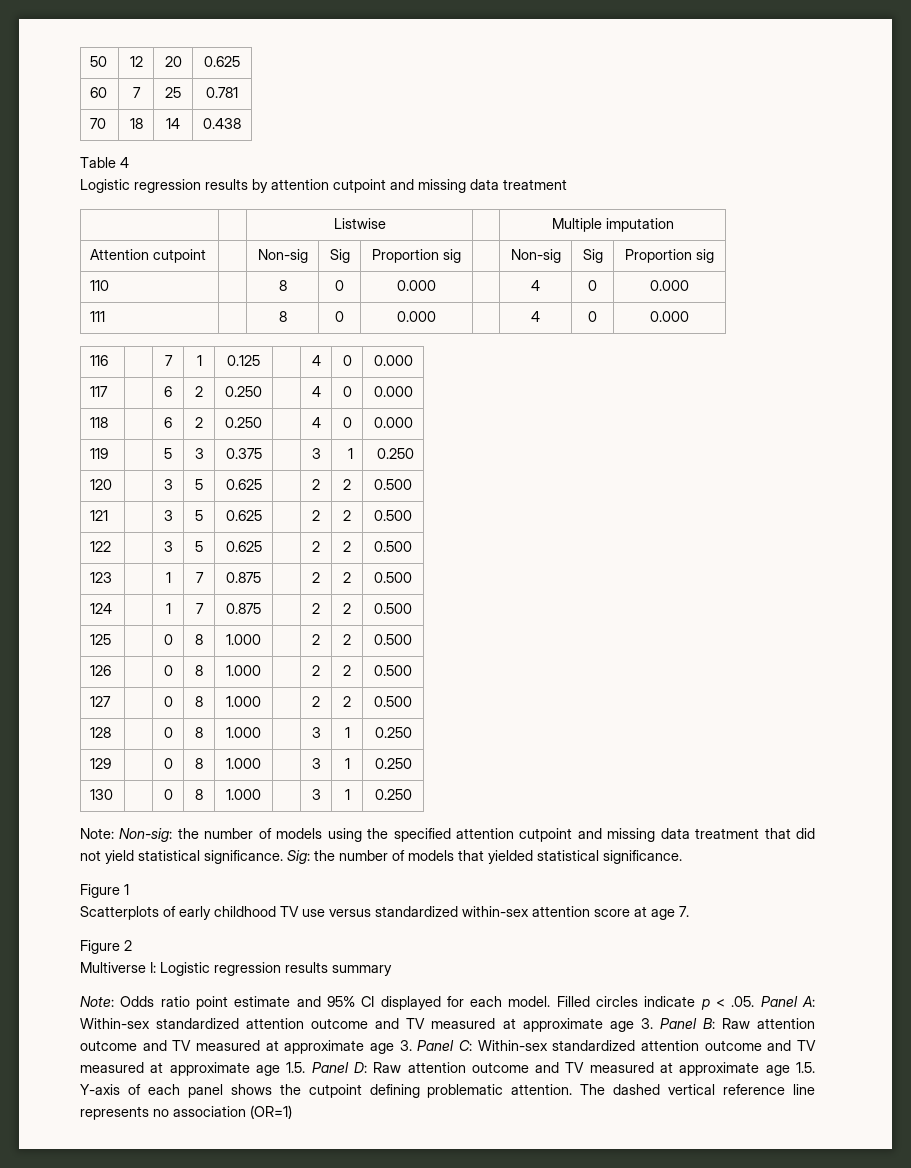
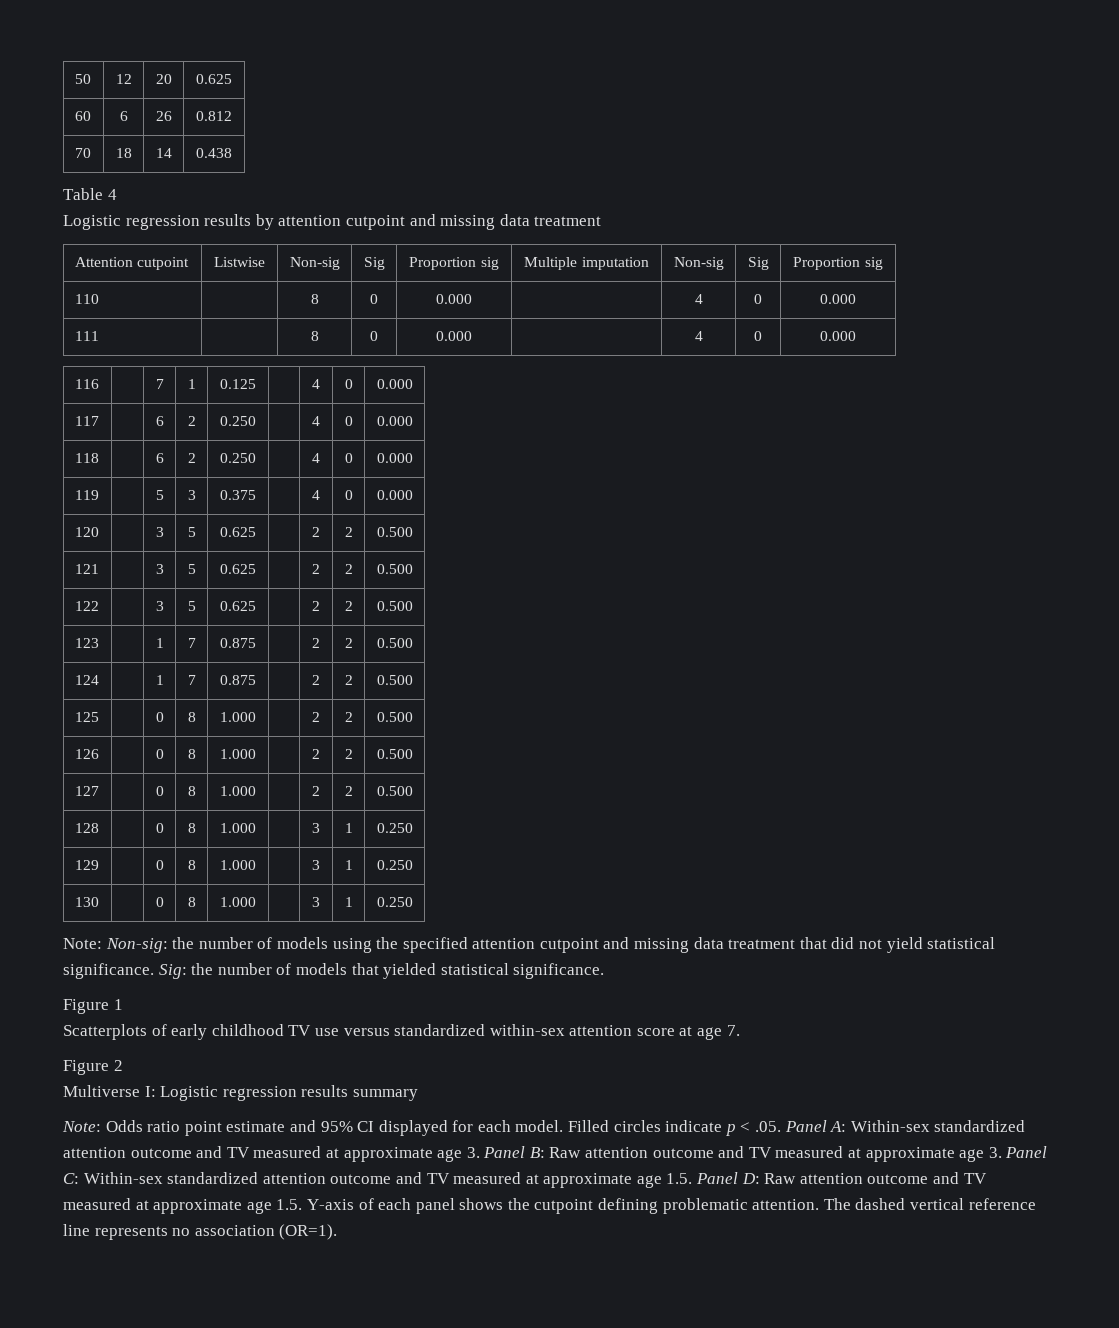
- 60 | 7 | 25 | 0.781
+ 60 | 6 | 26 | 0.812
- | | Listwise | | Multiple imputation
- Attention cutpoint | | Non-sig | Sig | Proportion sig | | Non-sig | Sig | Proportion sig
+ Attention cutpoint | Listwise | Non-sig | Sig | Proportion sig | Multiple imputation | Non-sig | Sig | Proportion sig
- 119 | | 5 | 3 | 0.375 | | 3 | 1 | 0.250
+ 119 | | 5 | 3 | 0.375 | | 4 | 0 | 0.000
- The dashed vertical reference line represents no association (OR=1)
+ The dashed vertical reference line represents no association (OR=1).

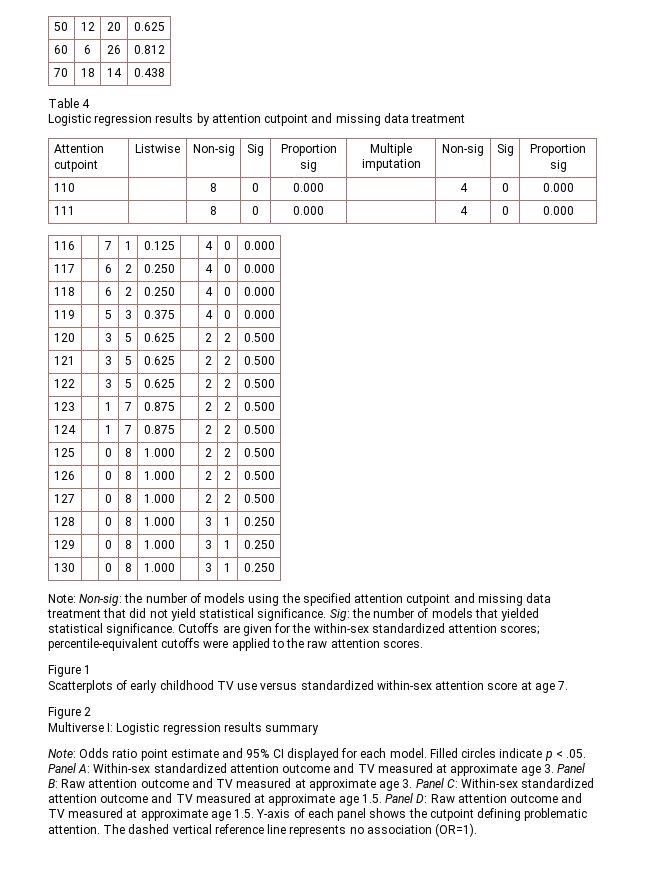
+ Cutoffs are given for the within-sex standardized attention scores; percentile-equivalent cutoffs were applied to the raw attention scores.

